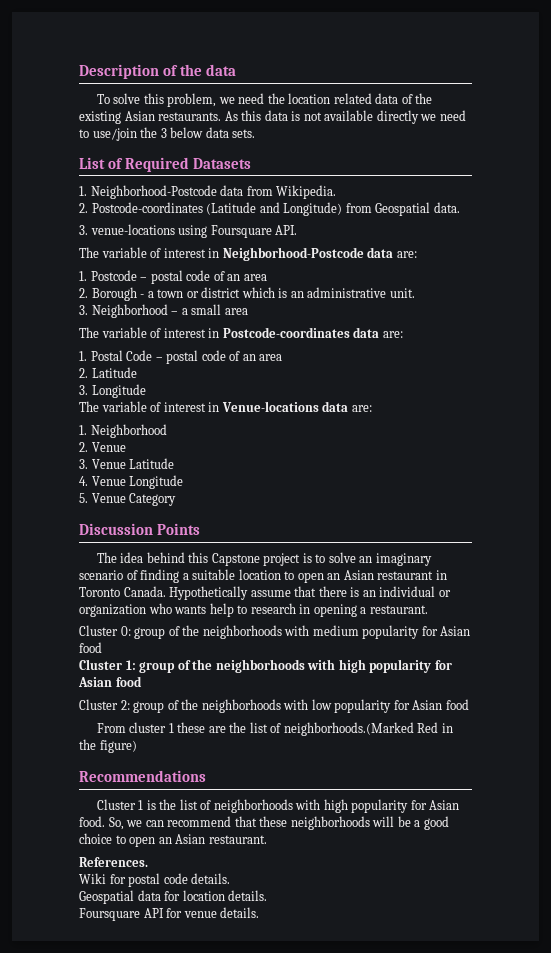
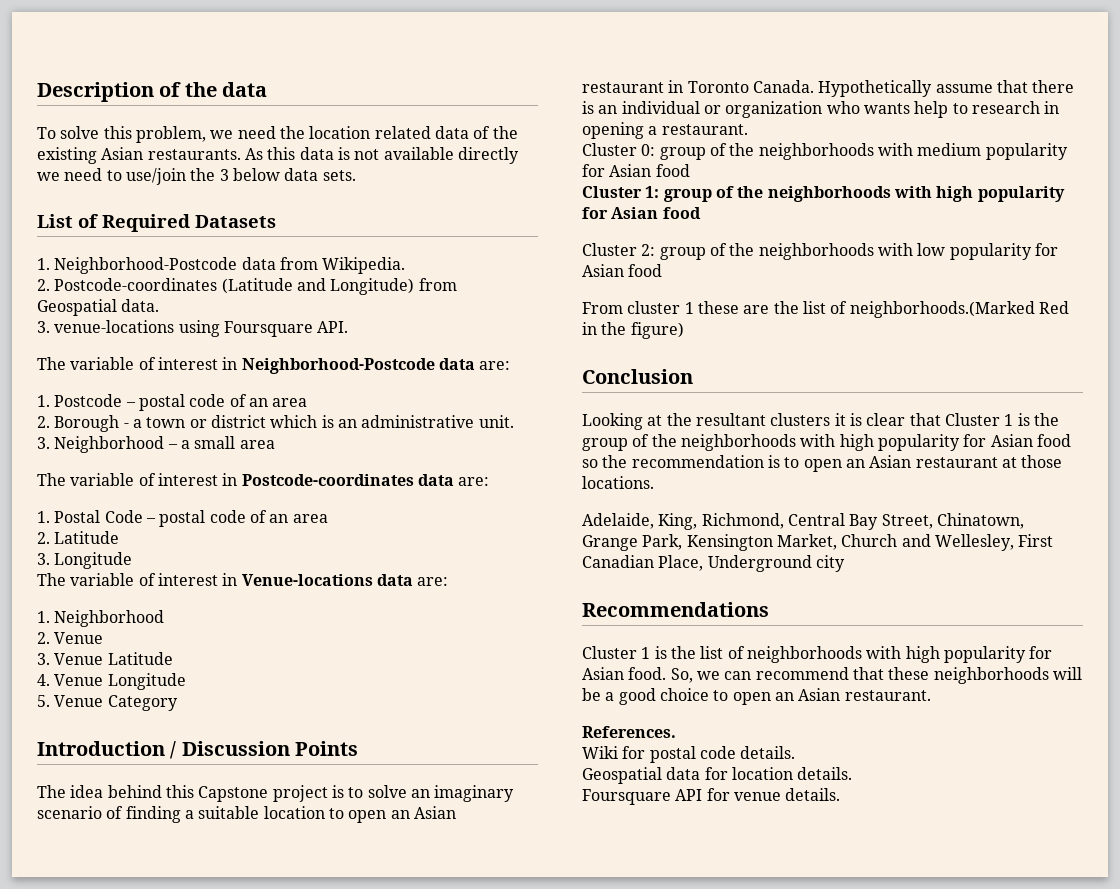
- Discussion Points
+ Introduction / Discussion Points
+ Conclusion
+ Looking at the resultant clusters it is clear that Cluster 1 is the group of the neighborhoods with high popularity for Asian food so the recommendation is to open an Asian restaurant at those locations.
+ Adelaide, King, Richmond, Central Bay Street, Chinatown, Grange Park, Kensington Market, Church and Wellesley, First Canadian Place, Underground city

